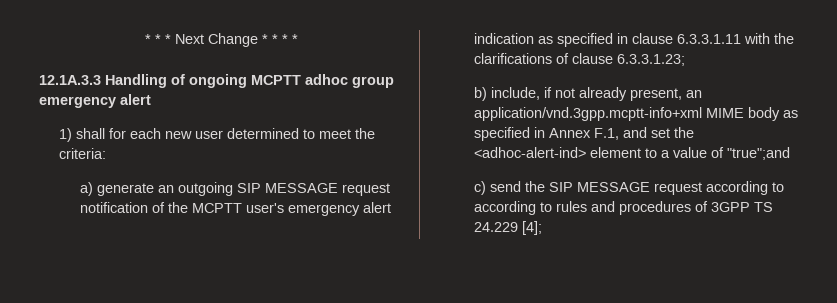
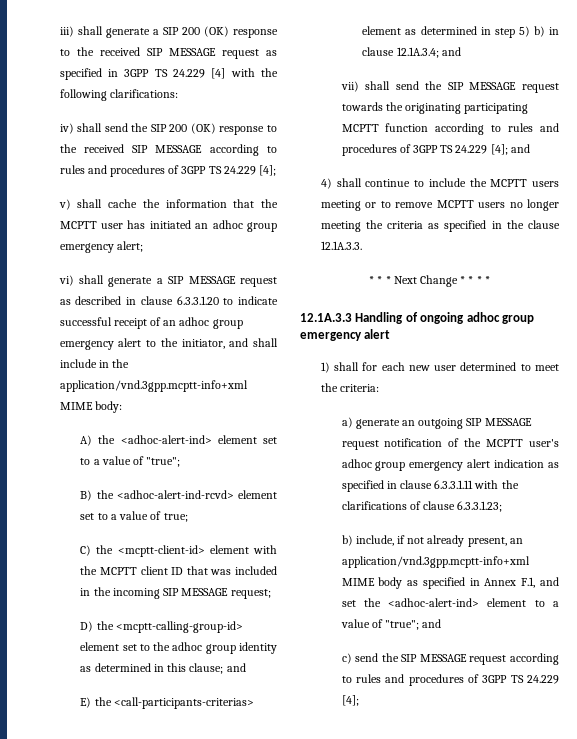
+ iii) shall generate a SIP 200 (OK) response to the received SIP MESSAGE request as specified in 3GPP TS 24.229 [4] with the following clarifications:
+ iv) shall send the SIP 200 (OK) response to the received SIP MESSAGE according to rules and procedures of 3GPP TS 24.229 [4];
+ v) shall cache the information that the MCPTT user has initiated an adhoc group emergency alert;
+ vi) shall generate a SIP MESSAGE request as described in clause 6.3.3.1.20 to indicate successful receipt of an adhoc group emergency alert to the initiator, and shall include in the application/vnd.3gpp.mcptt-info+xml MIME body:
+ A) the <adhoc-alert-ind> element set to a value of "true";
+ B) the <adhoc-alert-ind-rcvd> element set to a value of true;
+ C) the <mcptt-client-id> element with the MCPTT client ID that was included in the incoming SIP MESSAGE request;
+ D) the <mcptt-calling-group-id> element set to the adhoc group identity as determined in this clause; and
+ E) the <call-participants-criterias> element as determined in step 5) b) in clause 12.1A.3.4; and
+ vii) shall send the SIP MESSAGE request towards the originating participating MCPTT function according to rules and procedures of 3GPP TS 24.229 [4]; and
+ 4) shall continue to include the MCPTT users meeting or to remove MCPTT users no longer meeting the criteria as specified in the clause 12.1A.3.3.
- 12.1A.3.3 Handling of ongoing MCPTT adhoc group emergency alert
+ 12.1A.3.3 Handling of ongoing adhoc group emergency alert
- a) generate an outgoing SIP MESSAGE request notification of the MCPTT user's emergency alert indication as specified in clause 6.3.3.1.11 with the clarifications of clause 6.3.3.1.23;
+ a) generate an outgoing SIP MESSAGE request notification of the MCPTT user's adhoc group emergency alert indication as specified in clause 6.3.3.1.11 with the clarifications of clause 6.3.3.1.23;
- b) include, if not already present, an application/vnd.3gpp.mcptt-info+xml MIME body as specified in Annex F.1, and set the <adhoc-alert-ind> element to a value of "true";and
+ b) include, if not already present, an application/vnd.3gpp.mcptt-info+xml MIME body as specified in Annex F.1, and set the <adhoc-alert-ind> element to a value of "true"; and
- c) send the SIP MESSAGE request according to according to rules and procedures of 3GPP TS 24.229 [4];
+ c) send the SIP MESSAGE request according to rules and procedures of 3GPP TS 24.229 [4];

